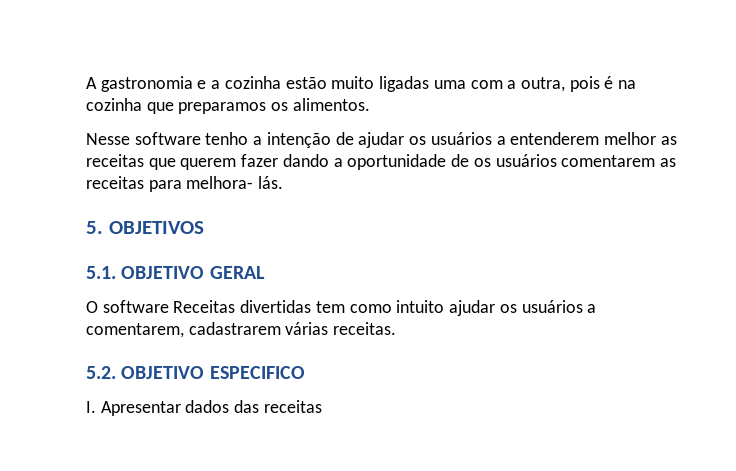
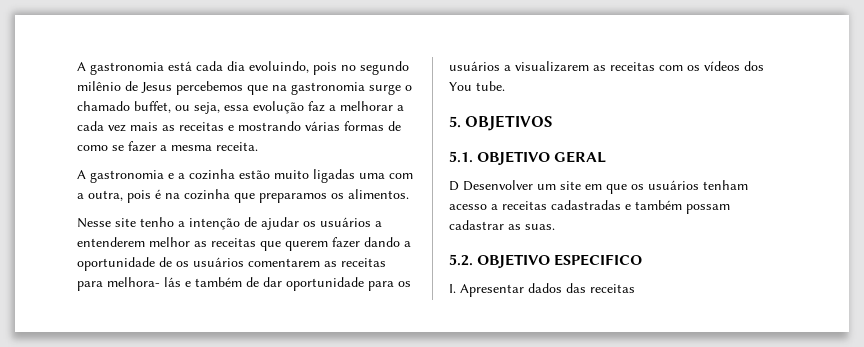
+ A gastronomia está cada dia evoluindo, pois no segundo milênio de Jesus percebemos que na gastronomia surge o chamado buffet, ou seja, essa evolução faz a melhorar a cada vez mais as receitas e mostrando várias formas de como se fazer a mesma receita.
- Nesse software tenho a intenção de ajudar os usuários a entenderem melhor as receitas que querem fazer dando a oportunidade de os usuários comentarem as receitas para melhora- lás.
+ Nesse site tenho a intenção de ajudar os usuários a entenderem melhor as receitas que querem fazer dando a oportunidade de os usuários comentarem as receitas para melhora- lás e também de dar oportunidade para os usuários a visualizarem as receitas com os vídeos dos You tube.
- O software Receitas divertidas tem como intuito ajudar os usuários a comentarem, cadastrarem várias receitas.
+ D Desenvolver um site em que os usuários tenham acesso a receitas cadastradas e também possam cadastrar as suas.

